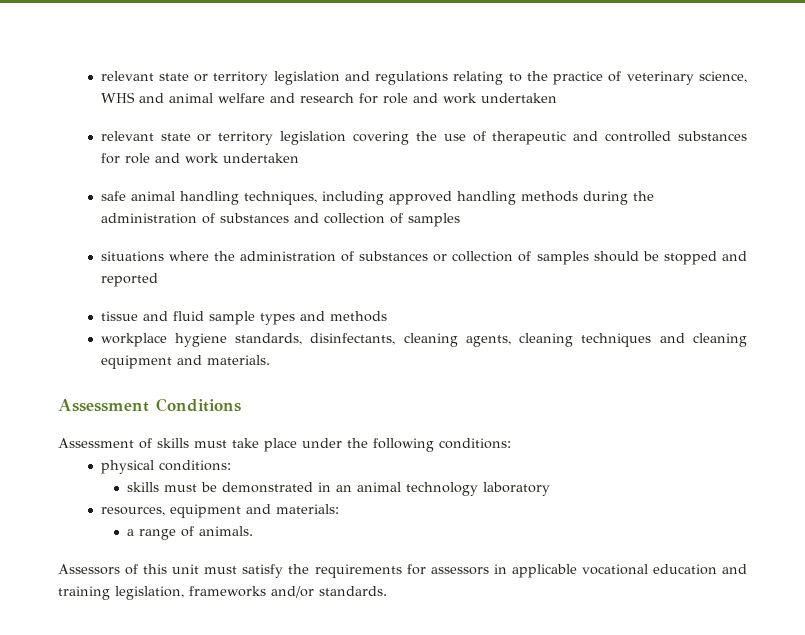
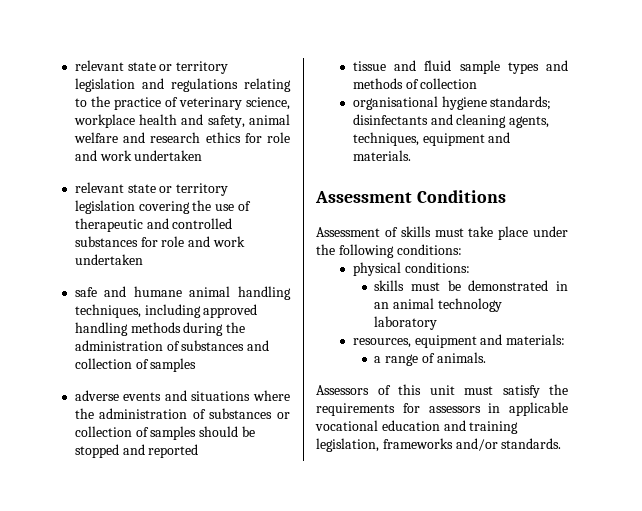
- relevant state or territory legislation and regulations relating to the practice of veterinary science, WHS and animal welfare and research for role and work undertaken
+ relevant state or territory legislation and regulations relating to the practice of veterinary science, workplace health and safety, animal welfare and research ethics for role and work undertaken
- safe animal handling techniques, including approved handling methods during the administration of substances and collection of samples
+ safe and humane animal handling techniques, including approved handling methods during the administration of substances and collection of samples
- situations where the administration of substances or collection of samples should be stopped and reported
+ adverse events and situations where the administration of substances or collection of samples should be stopped and reported
- tissue and fluid sample types and methods
- workplace hygiene standards, disinfectants, cleaning agents, cleaning techniques and cleaning equipment and materials.
+ tissue and fluid sample types and methods of collection
+ organisational hygiene standards; disinfectants and cleaning agents, techniques, equipment and materials.

